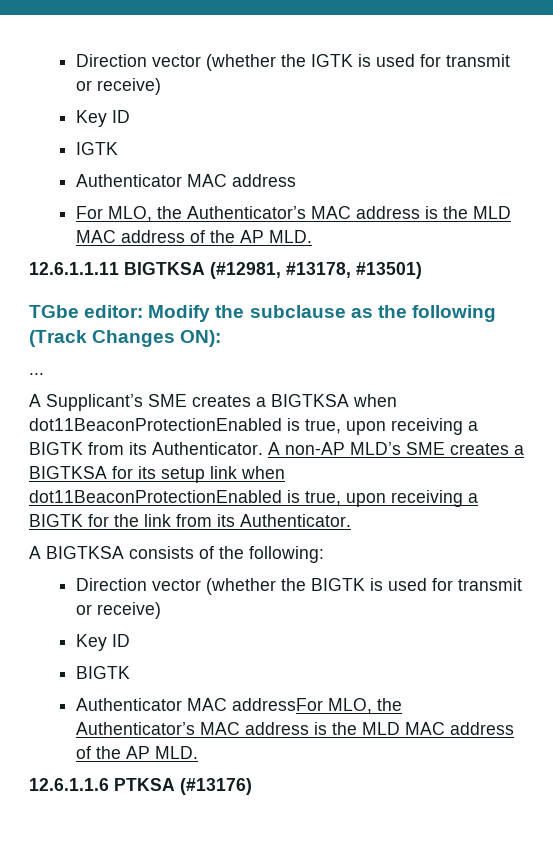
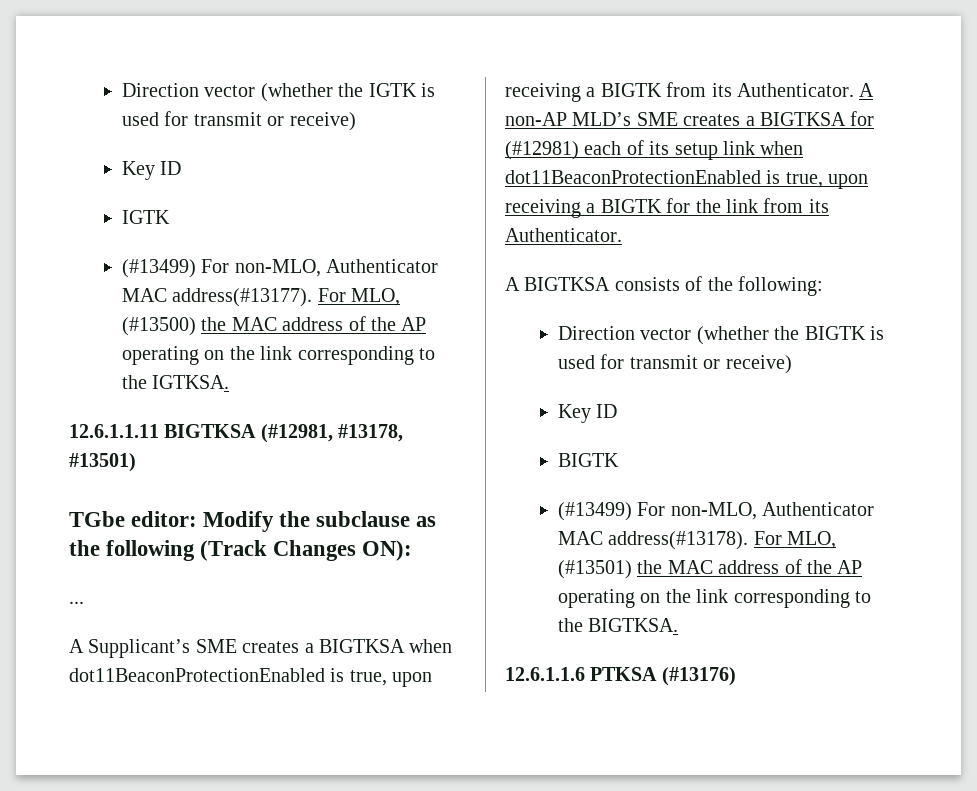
- Authenticator MAC address
- For MLO, the Authenticator’s MAC address is the MLD MAC address of the AP MLD.
+ (#13499) For non-MLO, Authenticator MAC address(#13177). For MLO, (#13500) the MAC address of the AP operating on the link corresponding to the IGTKSA.
- A non-AP MLD’s SME creates a BIGTKSA for its setup link when dot11BeaconProtectionEnabled is true, upon receiving a BIGTK for the link from its Authenticator.
+ A non-AP MLD’s SME creates a BIGTKSA for (#12981) each of its setup link when dot11BeaconProtectionEnabled is true, upon receiving a BIGTK for the link from its Authenticator.
- Authenticator MAC addressFor MLO, the Authenticator’s MAC address is the MLD MAC address of the AP MLD.
+ (#13499) For non-MLO, Authenticator MAC address(#13178). For MLO, (#13501) the MAC address of the AP operating on the link corresponding to the BIGTKSA.

